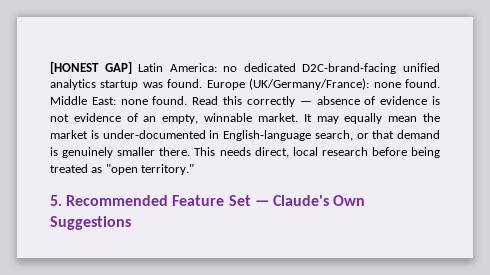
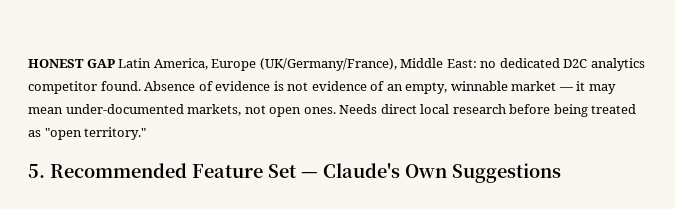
- [HONEST GAP] Latin America: no dedicated D2C-brand-facing unified analytics startup was found. Europe (UK/Germany/France): none found. Middle East: none found. Read this correctly — absence of evidence is not evidence of an empty, winnable market. It may equally mean the market is under-documented in English-language search, or that demand is genuinely smaller there. This needs direct, local research before being treated as "open territory."
+ HONEST GAP Latin America, Europe (UK/Germany/France), Middle East: no dedicated D2C analytics competitor found. Absence of evidence is not evidence of an empty, winnable market — it may mean under-documented markets, not open ones. Needs direct local research before being treated as "open territory."

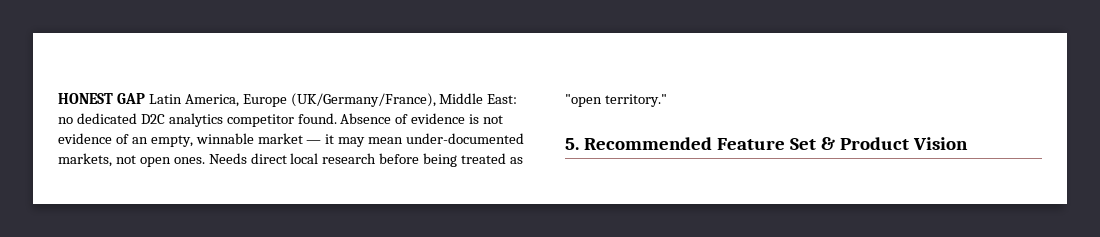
- 5. Recommended Feature Set — Claude's Own Suggestions
+ 5. Recommended Feature Set & Product Vision

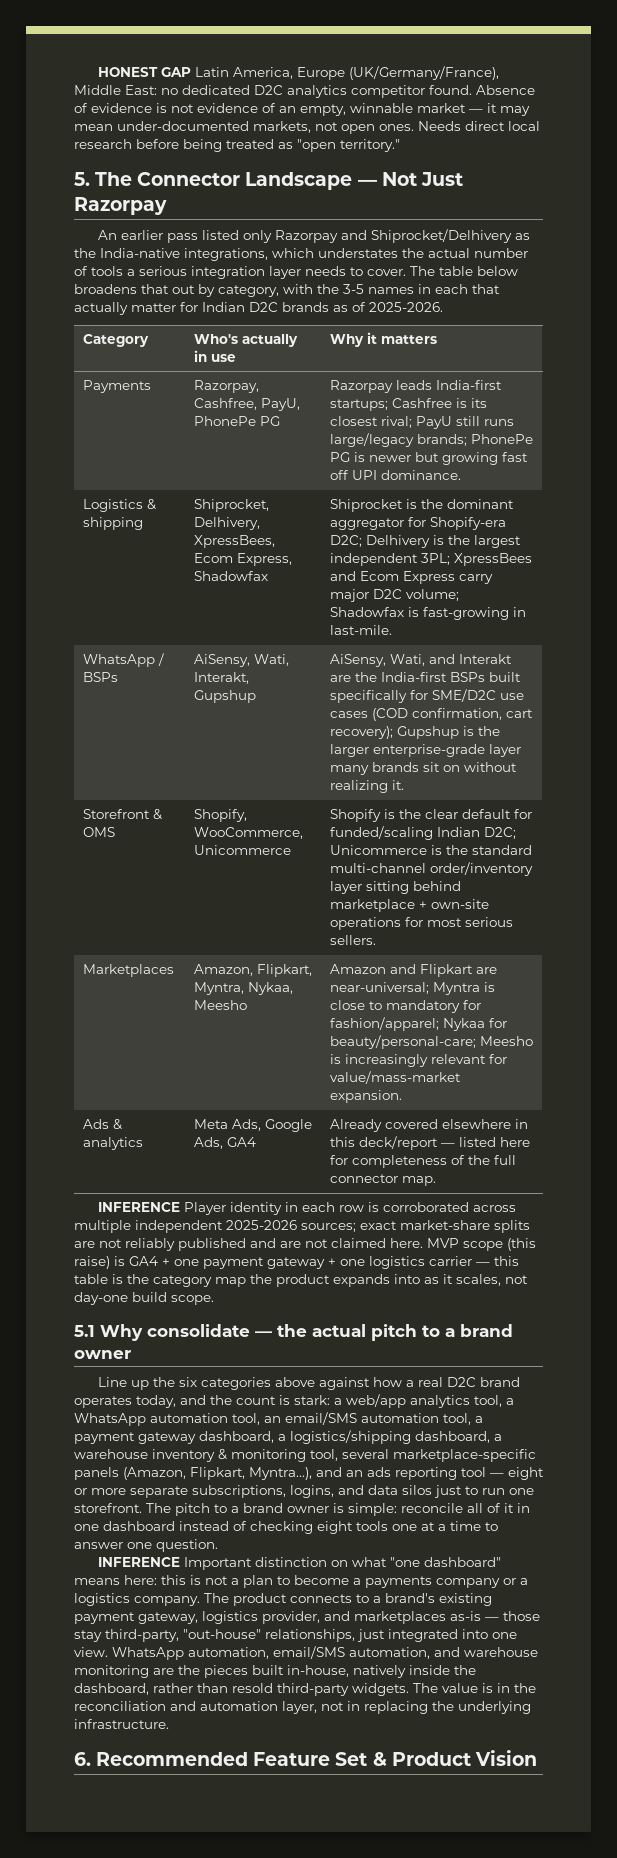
- 5. Recommended Feature Set & Product Vision
+ 5. The Connector Landscape — Not Just Razorpay
+ An earlier pass listed only Razorpay and Shiprocket/Delhivery as the India-native integrations, which understates the actual number of tools a serious integration layer needs to cover. The table below broadens that out by category, with the 3-5 names in each that actually matter for Indian D2C brands as of 2025-2026.
+ Category | Who's actually in use | Why it matters
+ Payments | Razorpay, Cashfree, PayU, PhonePe PG | Razorpay leads India-first startups; Cashfree is its closest rival; PayU still runs large/legacy brands; PhonePe PG is newer but growing fast off UPI dominance.
+ Logistics & shipping | Shiprocket, Delhivery, XpressBees, Ecom Express, Shadowfax | Shiprocket is the dominant aggregator for Shopify-era D2C; Delhivery is the largest independent 3PL; XpressBees and Ecom Express carry major D2C volume; Shadowfax is fast-growing in last-mile.
+ WhatsApp / BSPs | AiSensy, Wati, Interakt, Gupshup | AiSensy, Wati, and Interakt are the India-first BSPs built specifically for SME/D2C use cases (COD confirmation, cart recovery); Gupshup is the larger enterprise-grade layer many brands sit on without realizing it.
+ Storefront & OMS | Shopify, WooCommerce, Unicommerce | Shopify is the clear default for funded/scaling Indian D2C; Unicommerce is the standard multi-channel order/inventory layer sitting behind marketplace + own-site operations for most serious sellers.
+ Marketplaces | Amazon, Flipkart, Myntra, Nykaa, Meesho | Amazon and Flipkart are near-universal; Myntra is close to mandatory for fashion/apparel; Nykaa for beauty/personal-care; Meesho is increasingly relevant for value/mass-market expansion.
+ Ads & analytics | Meta Ads, Google Ads, GA4 | Already covered elsewhere in this deck/report — listed here for completeness of the full connector map.
+ INFERENCE Player identity in each row is corroborated across multiple independent 2025-2026 sources; exact market-share splits are not reliably published and are not claimed here. MVP scope (this raise) is GA4 + one payment gateway + one logistics carrier — this table is the category map the product expands into as it scales, not day-one build scope.
+ 5.1 Why consolidate — the actual pitch to a brand owner
+ Line up the six categories above against how a real D2C brand operates today, and the count is stark: a web/app analytics tool, a WhatsApp automation tool, an email/SMS automation tool, a payment gateway dashboard, a logistics/shipping dashboard, a warehouse inventory & monitoring tool, several marketplace-specific panels (Amazon, Flipkart, Myntra...), and an ads reporting tool — eight or more separate subscriptions, logins, and data silos just to run one storefront. The pitch to a brand owner is simple: reconcile all of it in one dashboard instead of checking eight tools one at a time to answer one question.
+ INFERENCE Important distinction on what "one dashboard" means here: this is not a plan to become a payments company or a logistics company. The product connects to a brand's existing payment gateway, logistics provider, and marketplaces as-is — those stay third-party, "out-house" relationships, just integrated into one view. WhatsApp automation, email/SMS automation, and warehouse monitoring are the pieces built in-house, natively inside the dashboard, rather than resold third-party widgets. The value is in the reconciliation and automation layer, not in replacing the underlying infrastructure.
+ 6. Recommended Feature Set & Product Vision

